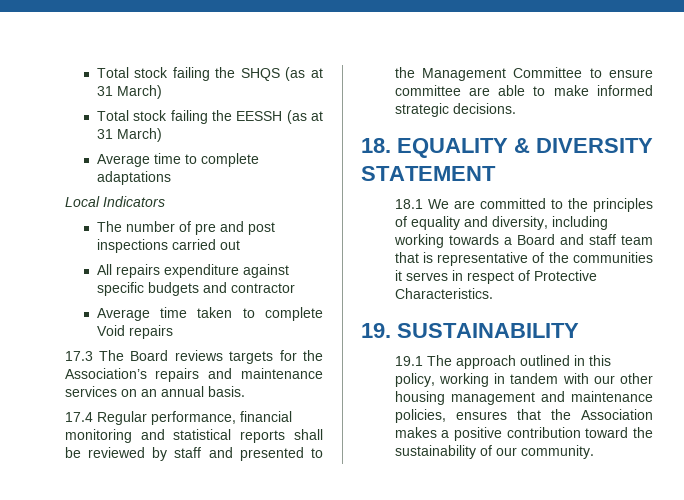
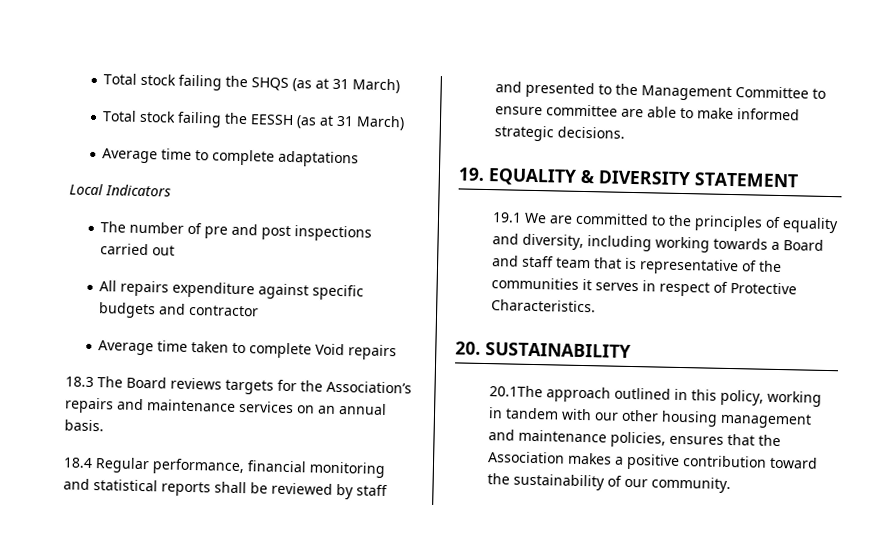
- 17.3 The Board reviews targets for the Association’s repairs and maintenance services on an annual basis.
+ 18.3 The Board reviews targets for the Association’s repairs and maintenance services on an annual basis.
- 17.4 Regular performance, financial monitoring and statistical reports shall be reviewed by staff and presented to the Management Committee to ensure committee are able to make informed strategic decisions.
+ 18.4 Regular performance, financial monitoring and statistical reports shall be reviewed by staff and presented to the Management Committee to ensure committee are able to make informed strategic decisions.
- 18. EQUALITY & DIVERSITY STATEMENT
+ 19. EQUALITY & DIVERSITY STATEMENT
- 18.1 We are committed to the principles of equality and diversity, including working towards a Board and staff team that is representative of the communities it serves in respect of Protective Characteristics.
+ 19.1 We are committed to the principles of equality and diversity, including working towards a Board and staff team that is representative of the communities it serves in respect of Protective Characteristics.
- 19. SUSTAINABILITY
+ 20. SUSTAINABILITY
- 19.1 The approach outlined in this policy, working in tandem with our other housing management and maintenance policies, ensures that the Association makes a positive contribution toward the sustainability of our community.
+ 20.1The approach outlined in this policy, working in tandem with our other housing management and maintenance policies, ensures that the Association makes a positive contribution toward the sustainability of our community.

